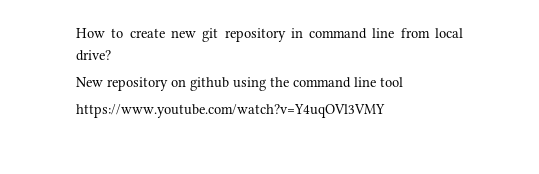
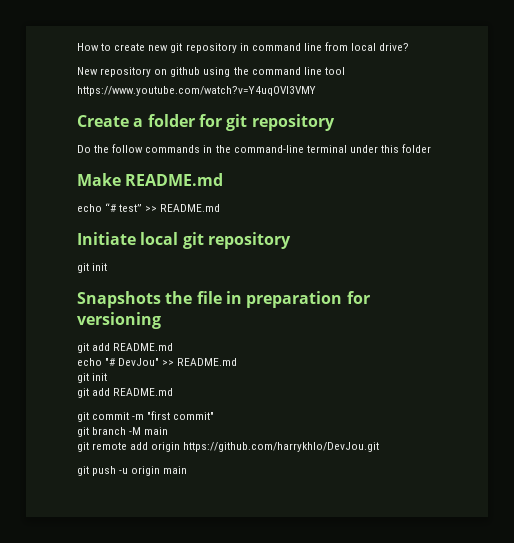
+ Create a folder for git repository
+ Do the follow commands in the command-line terminal under this folder
+ Make README.md
+ echo “# test” >> README.md
+ Initiate local git repository
+ git init
+ Snapshots the file in preparation for versioning
+ git add README.md
+ echo "# DevJou" >> README.md
+ git init
+ git add README.md
+ git commit -m "first commit"
+ git branch -M main
+ git remote add origin https://github.com/harrykhlo/DevJou.git
+ git push -u origin main

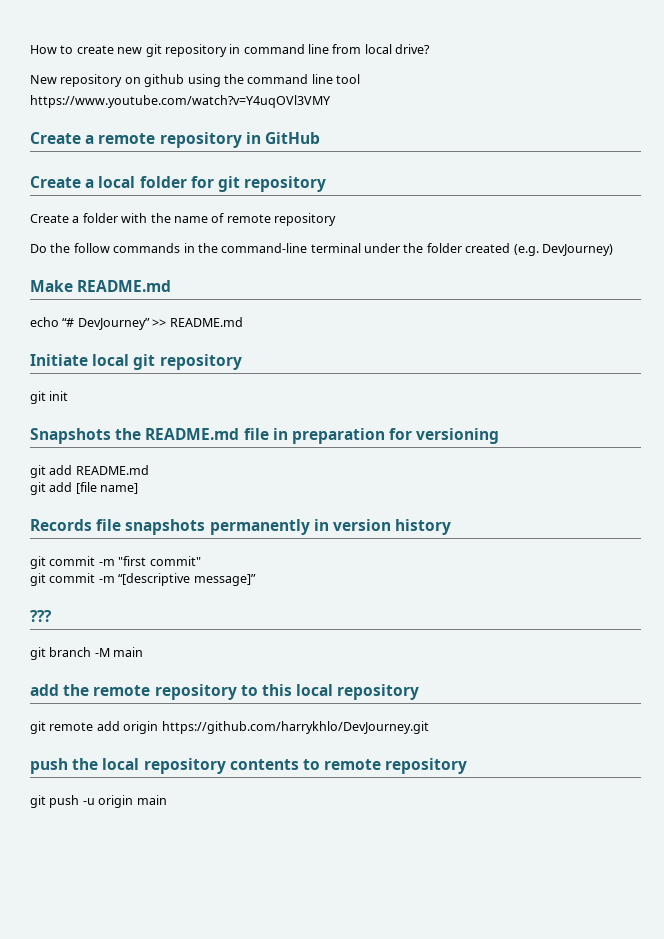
- Create a folder for git repository
+ Create a remote repository in GitHub
+ Create a local folder for git repository
+ Create a folder with the name of remote repository
- Do the follow commands in the command-line terminal under this folder
+ Do the follow commands in the command-line terminal under the folder created (e.g. DevJourney)
- echo “# test” >> README.md
+ echo “# DevJourney” >> README.md
- Snapshots the file in preparation for versioning
+ Snapshots the README.md file in preparation for versioning
- echo "# DevJou" >> README.md
- git init
- git add README.md
+ git add [file name]
+ Records file snapshots permanently in version history
+ git commit -m “[descriptive message]”
+ ???
  git branch -M main
- git remote add origin https://github.com/harrykhlo/DevJou.git
+ add the remote repository to this local repository
+ git remote add origin https://github.com/harrykhlo/DevJourney.git
+ push the local repository contents to remote repository

